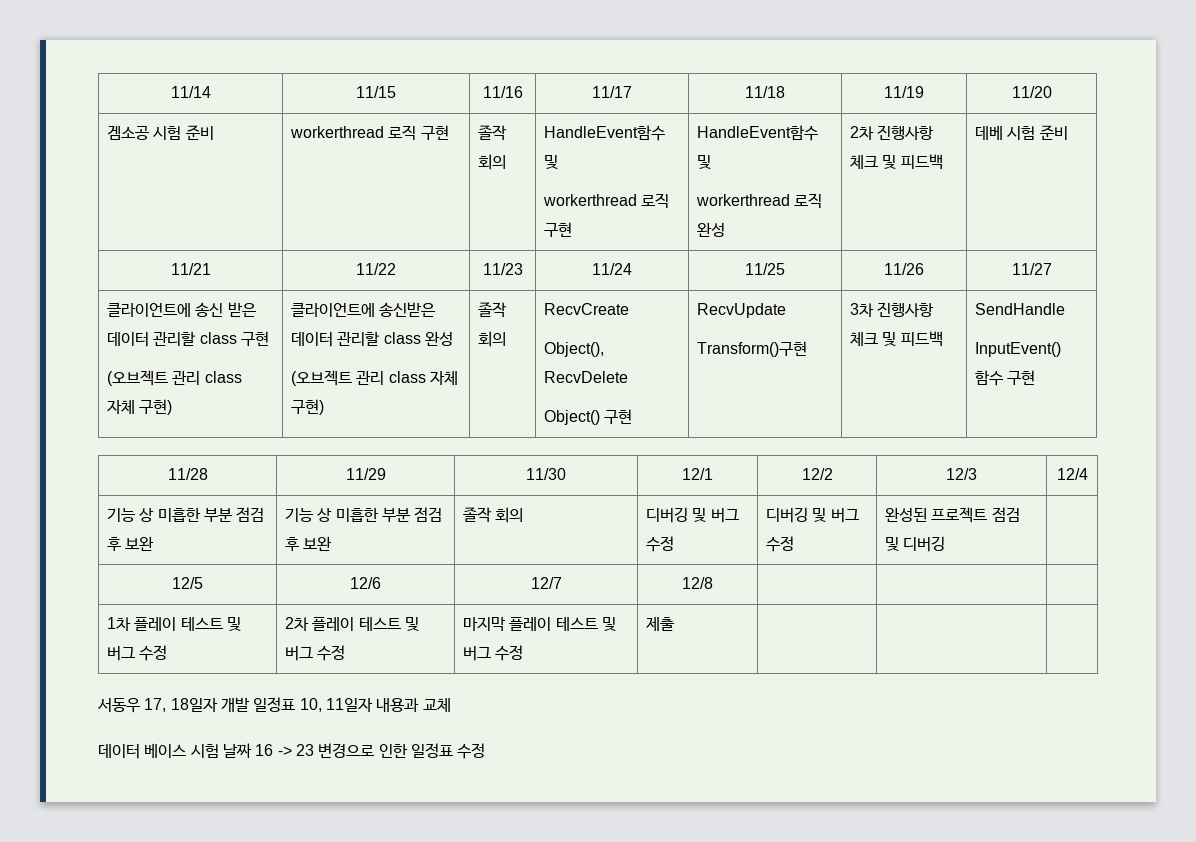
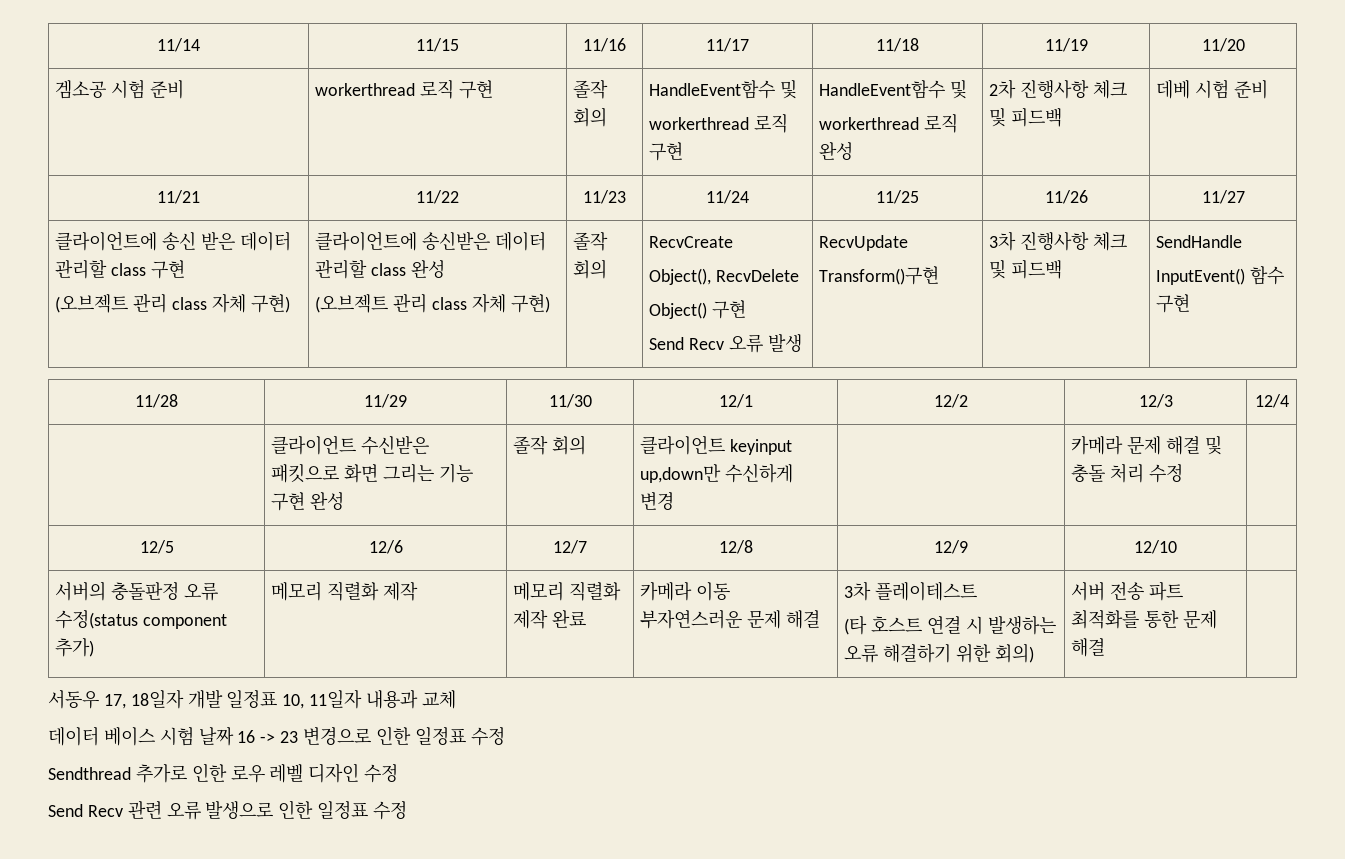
+ Send Recv 오류 발생
- 기능 상 미흡한 부분 점검 후 보완 | 기능 상 미흡한 부분 점검 후 보완 | 졸작 회의 | 디버깅 및 버그 수정 | 디버깅 및 버그 수정 | 완성된 프로젝트 점검 및 디버깅 |
- 12/5 | 12/6 | 12/7 | 12/8 | | |
- 1차 플레이 테스트 및 버그 수정 | 2차 플레이 테스트 및 버그 수정 | 마지막 플레이 테스트 및 버그 수정 | 제출 | | |
+ | 클라이언트 수신받은 패킷으로 화면 그리는 기능 구현 완성 | 졸작 회의 | 클라이언트 keyinput up,down만 수신하게 변경 | | 카메라 문제 해결 및 충돌 처리 수정 |
+ 12/5 | 12/6 | 12/7 | 12/8 | 12/9 | 12/10 |
+ 서버의 충돌판정 오류 수정(status component 추가) | 메모리 직렬화 제작 | 메모리 직렬화 제작 완료 | 카메라 이동 부자연스러운 문제 해결 | 3차 플레이테스트
+ (타 호스트 연결 시 발생하는 오류 해결하기 위한 회의) | 서버 전송 파트 최적화를 통한 문제 해결 |
+ Sendthread 추가로 인한 로우 레벨 디자인 수정
+ Send Recv 관련 오류 발생으로 인한 일정표 수정

